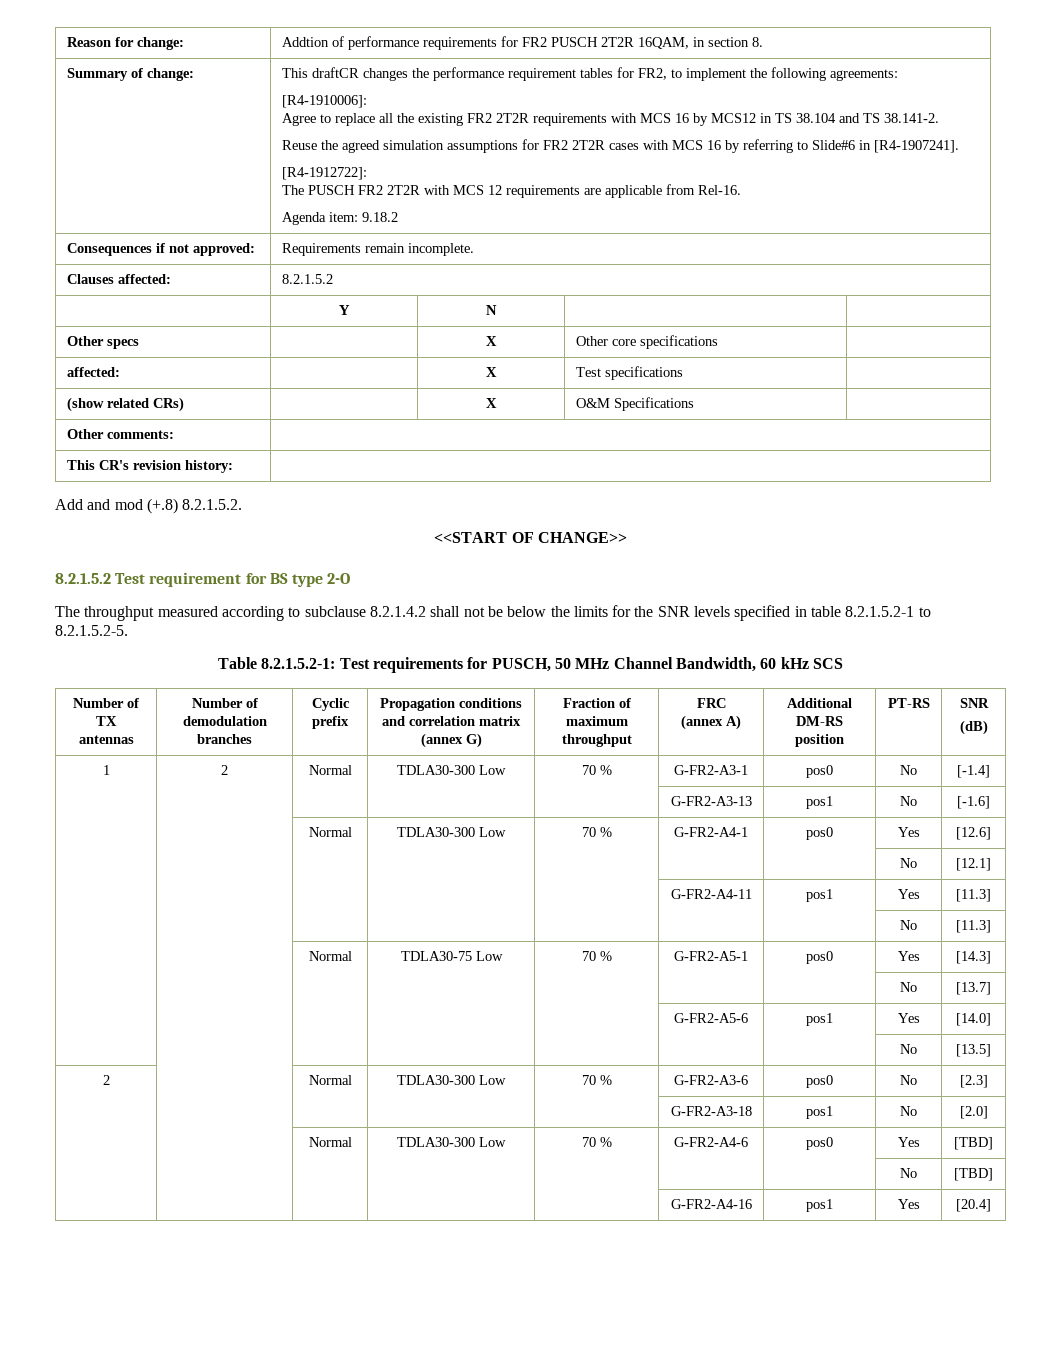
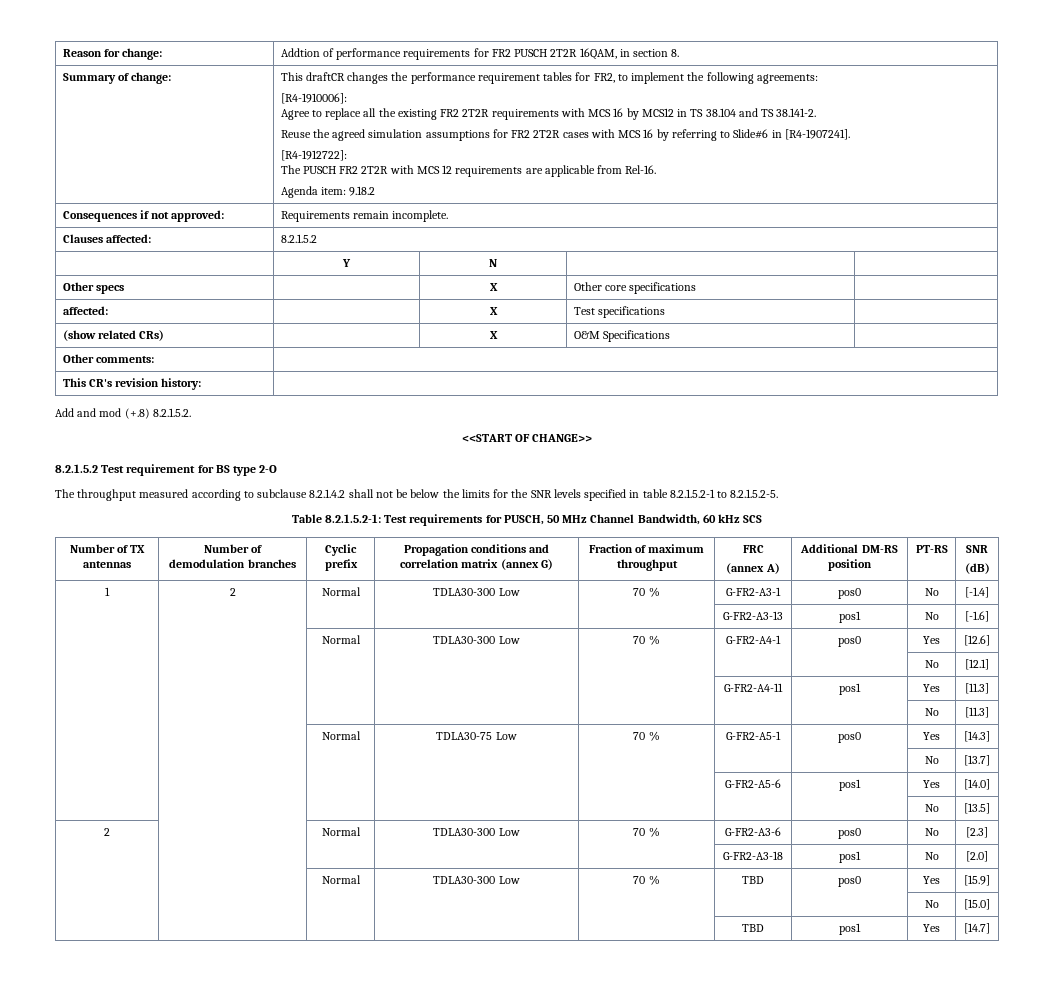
- | | Normal | TDLA30-300 Low | 70 % | G-FR2-A4-6 | pos0 | Yes | [TBD]
- | | | | | | | No | [TBD]
- | | | | | G-FR2-A4-16 | pos1 | Yes | [20.4]
+ | | Normal | TDLA30-300 Low | 70 % | TBD | pos0 | Yes | [15.9]
+ | | | | | | | No | [15.0]
+ | | | | | TBD | pos1 | Yes | [14.7]

